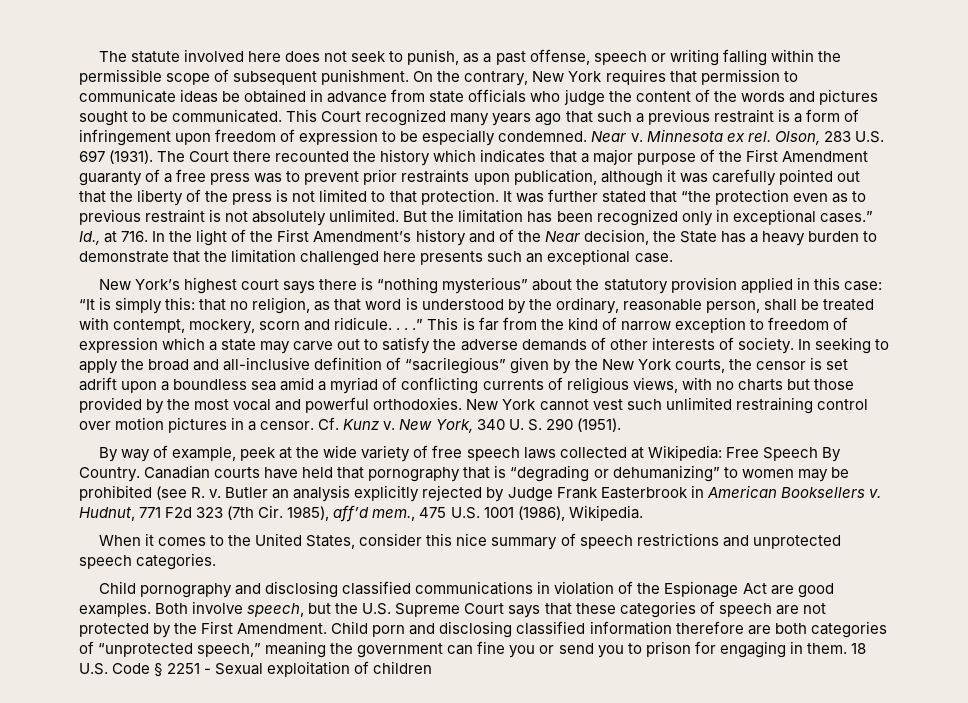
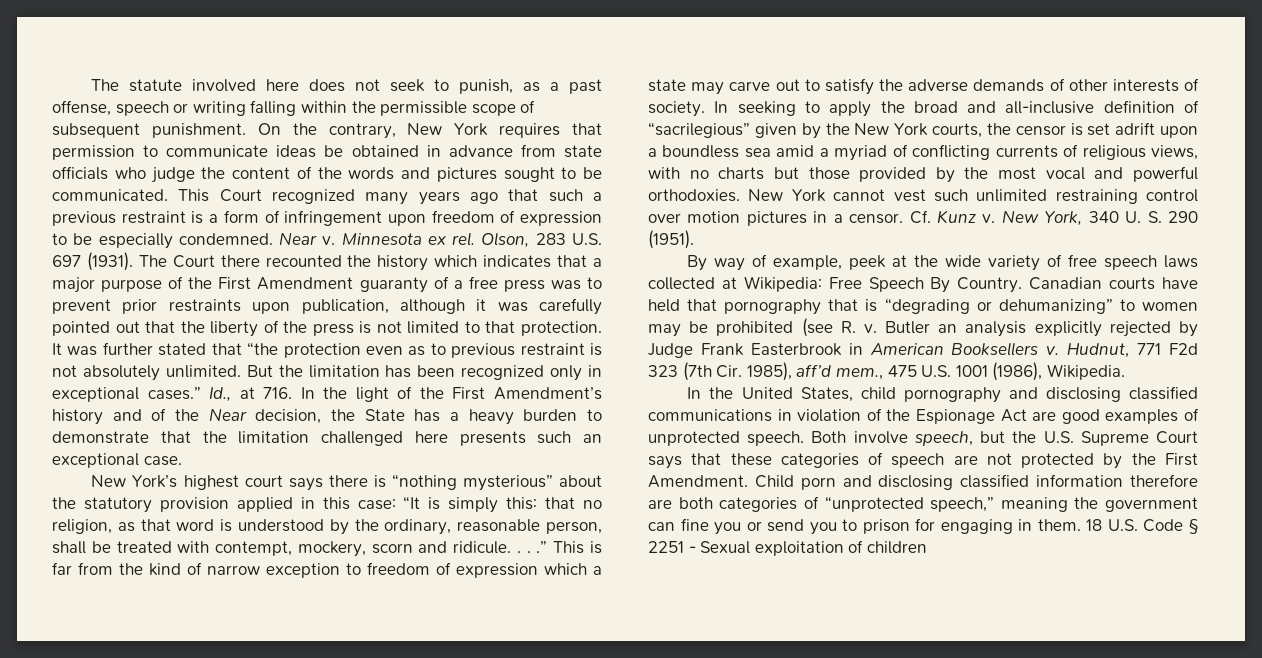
- When it comes to the United States, consider this nice summary of speech restrictions and unprotected speech categories.
- Child pornography and disclosing classified communications in violation of the Espionage Act are good examples.
+ In the United States, child pornography and disclosing classified communications in violation of the Espionage Act are good examples of unprotected speech.

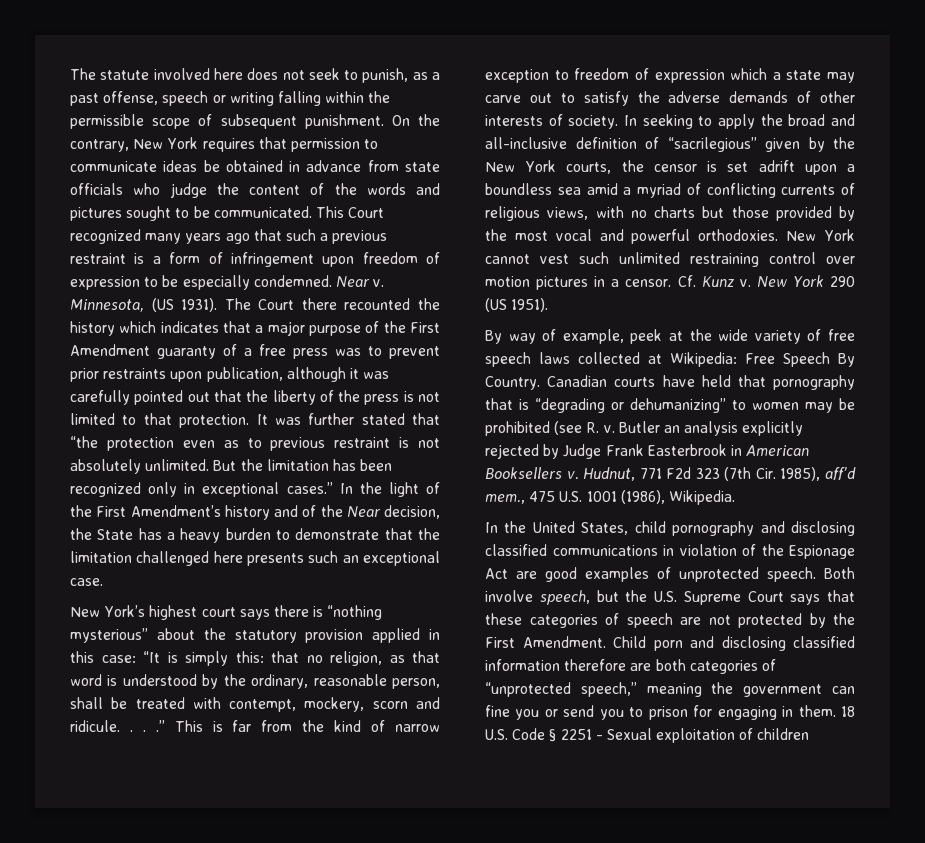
- Minnesota ex rel. Olson, 283 U.S. 697 (1931).
+ Minnesota, (US 1931).
- Id., at 716. In the light of the First Amendment’s history and of the Near decision, the State has a heavy burden to demonstrate that the limitation challenged here presents such an exceptional case.
+ In the light of the First Amendment’s history and of the Near decision, the State has a heavy burden to demonstrate that the limitation challenged here presents such an exceptional case.
- New York, 340 U. S. 290 (1951).
+ New York 290 (US 1951).

